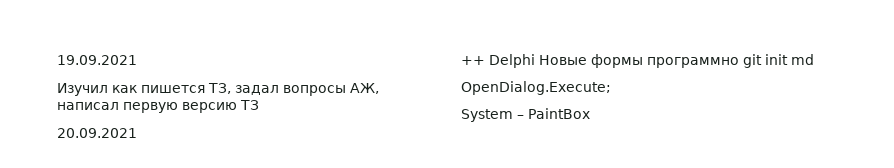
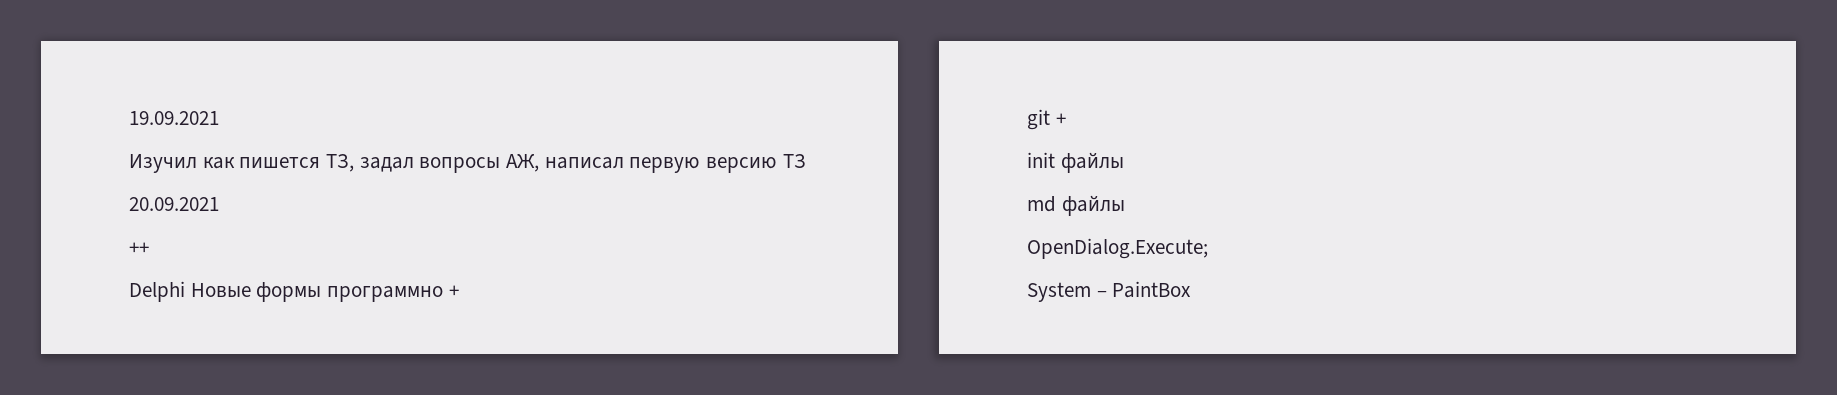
- ++ Delphi Новые формы программно git init md
+ ++
+ Delphi Новые формы программно +
+ git +
+ init файлы
+ md файлы

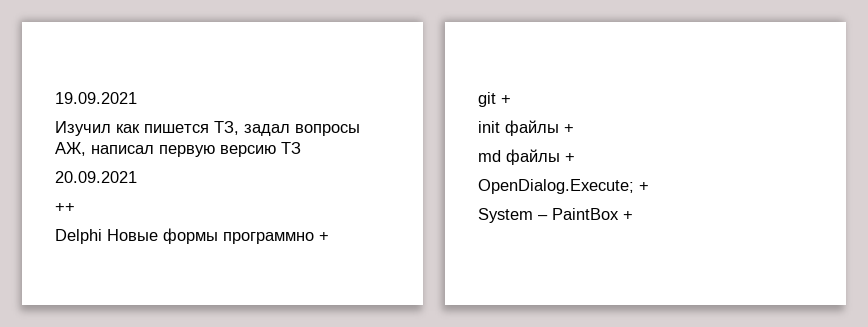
- init файлы
+ init файлы +
- md файлы
+ md файлы +
- OpenDialog.Execute;
+ OpenDialog.Execute; +
- System – PaintBox
+ System – PaintBox +

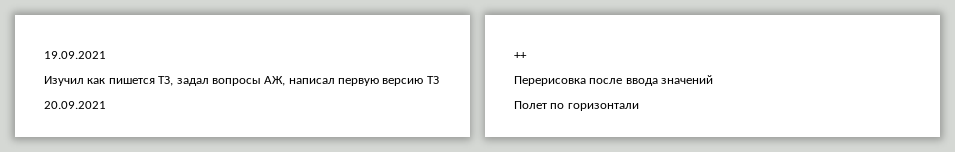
- Delphi Новые формы программно +
- git +
- init файлы +
- md файлы +
- OpenDialog.Execute; +
- System – PaintBox +
+ Перерисовка после ввода значений
+ Полет по горизонтали

